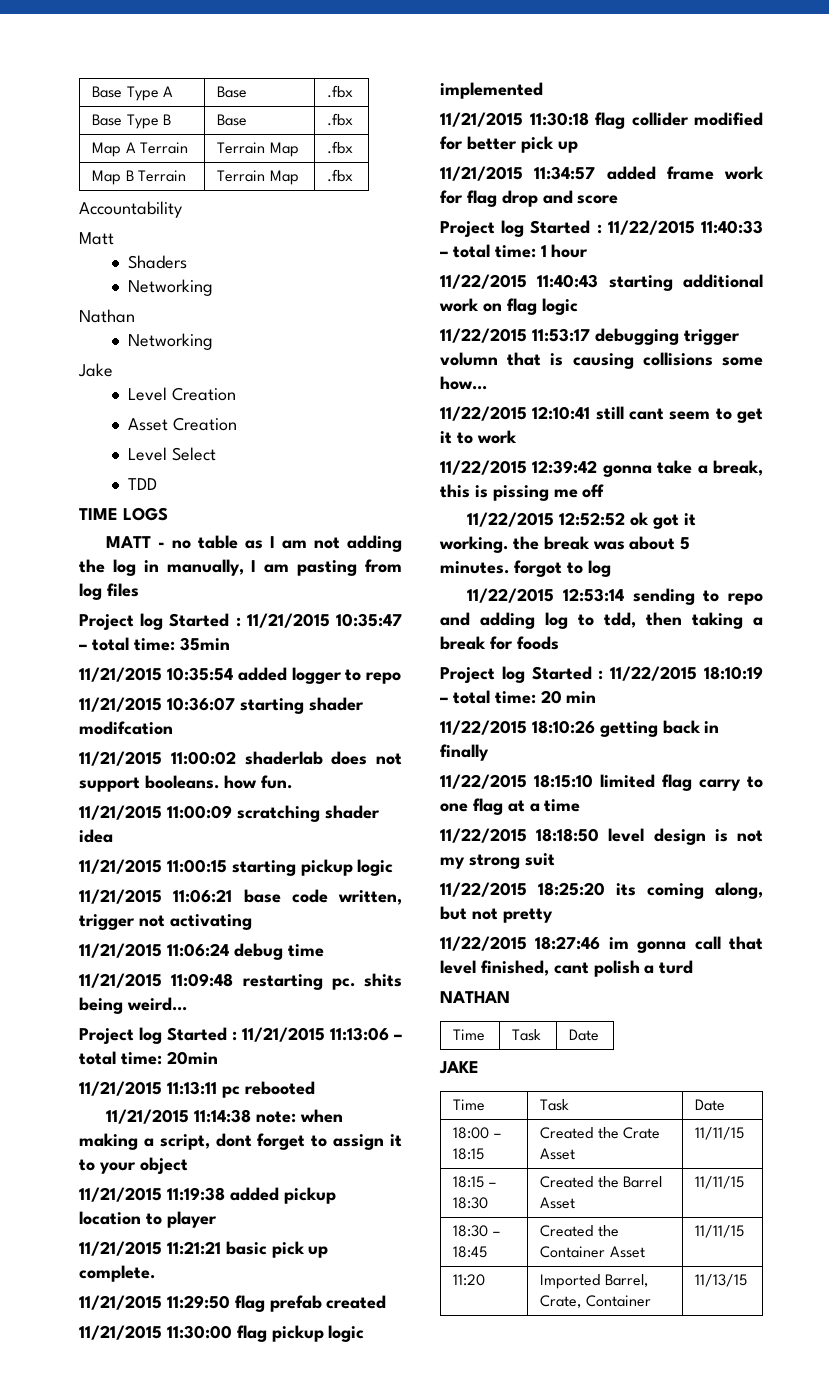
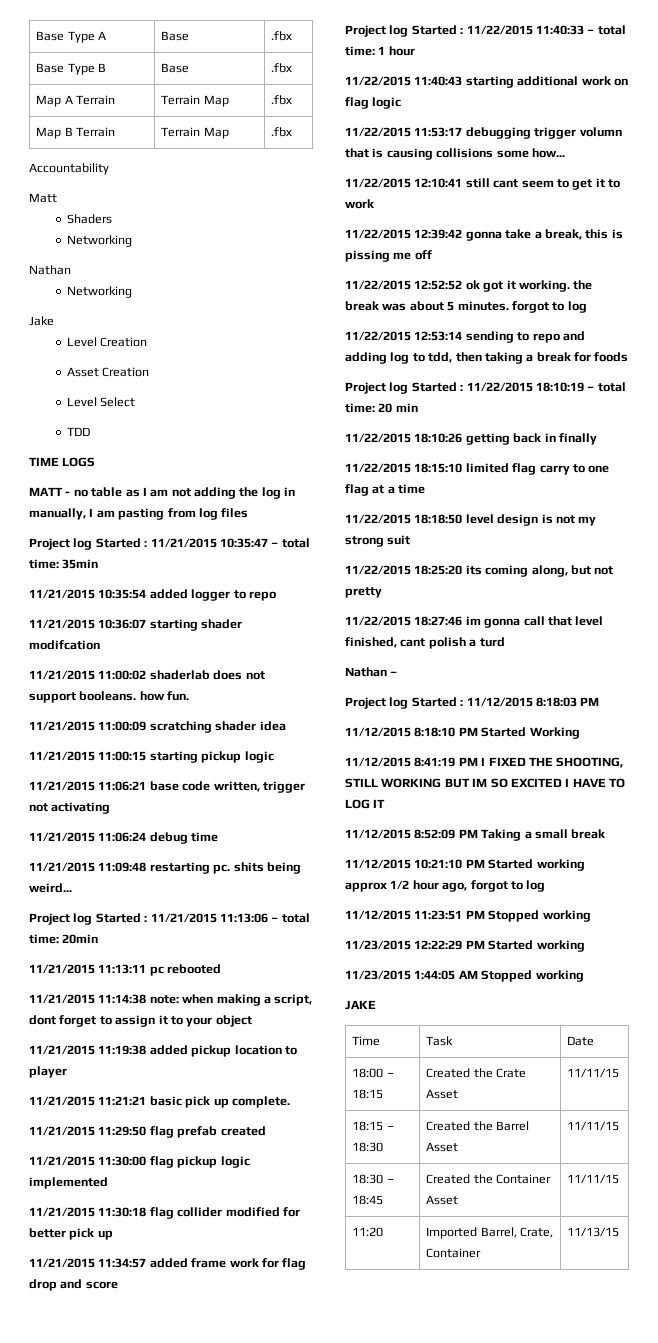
- NATHAN
- Time | Task | Date
+ Nathan –
+ Project log Started : 11/12/2015 8:18:03 PM
+ 11/12/2015 8:18:10 PM Started Working
+ 11/12/2015 8:41:19 PM I FIXED THE SHOOTING, STILL WORKING BUT IM SO EXCITED I HAVE TO LOG IT
+ 11/12/2015 8:52:09 PM Taking a small break
+ 11/12/2015 10:21:10 PM Started working approx 1/2 hour ago, forgot to log
+ 11/12/2015 11:23:51 PM Stopped working
+ 11/23/2015 12:22:29 PM Started working
+ 11/23/2015 1:44:05 AM Stopped working

